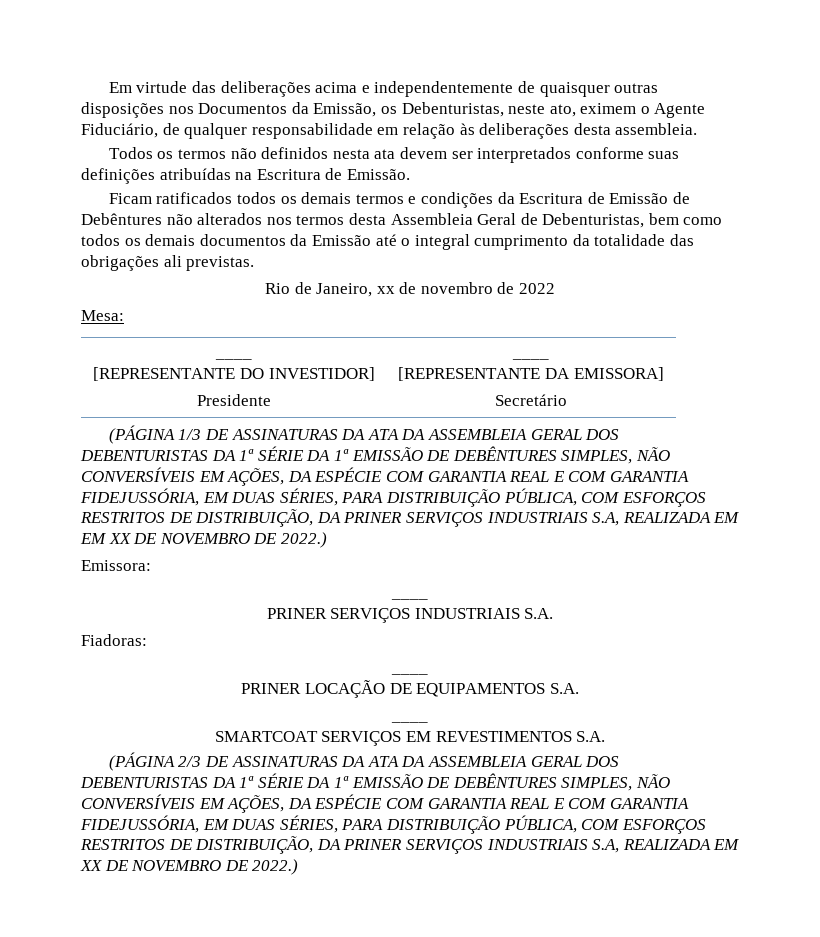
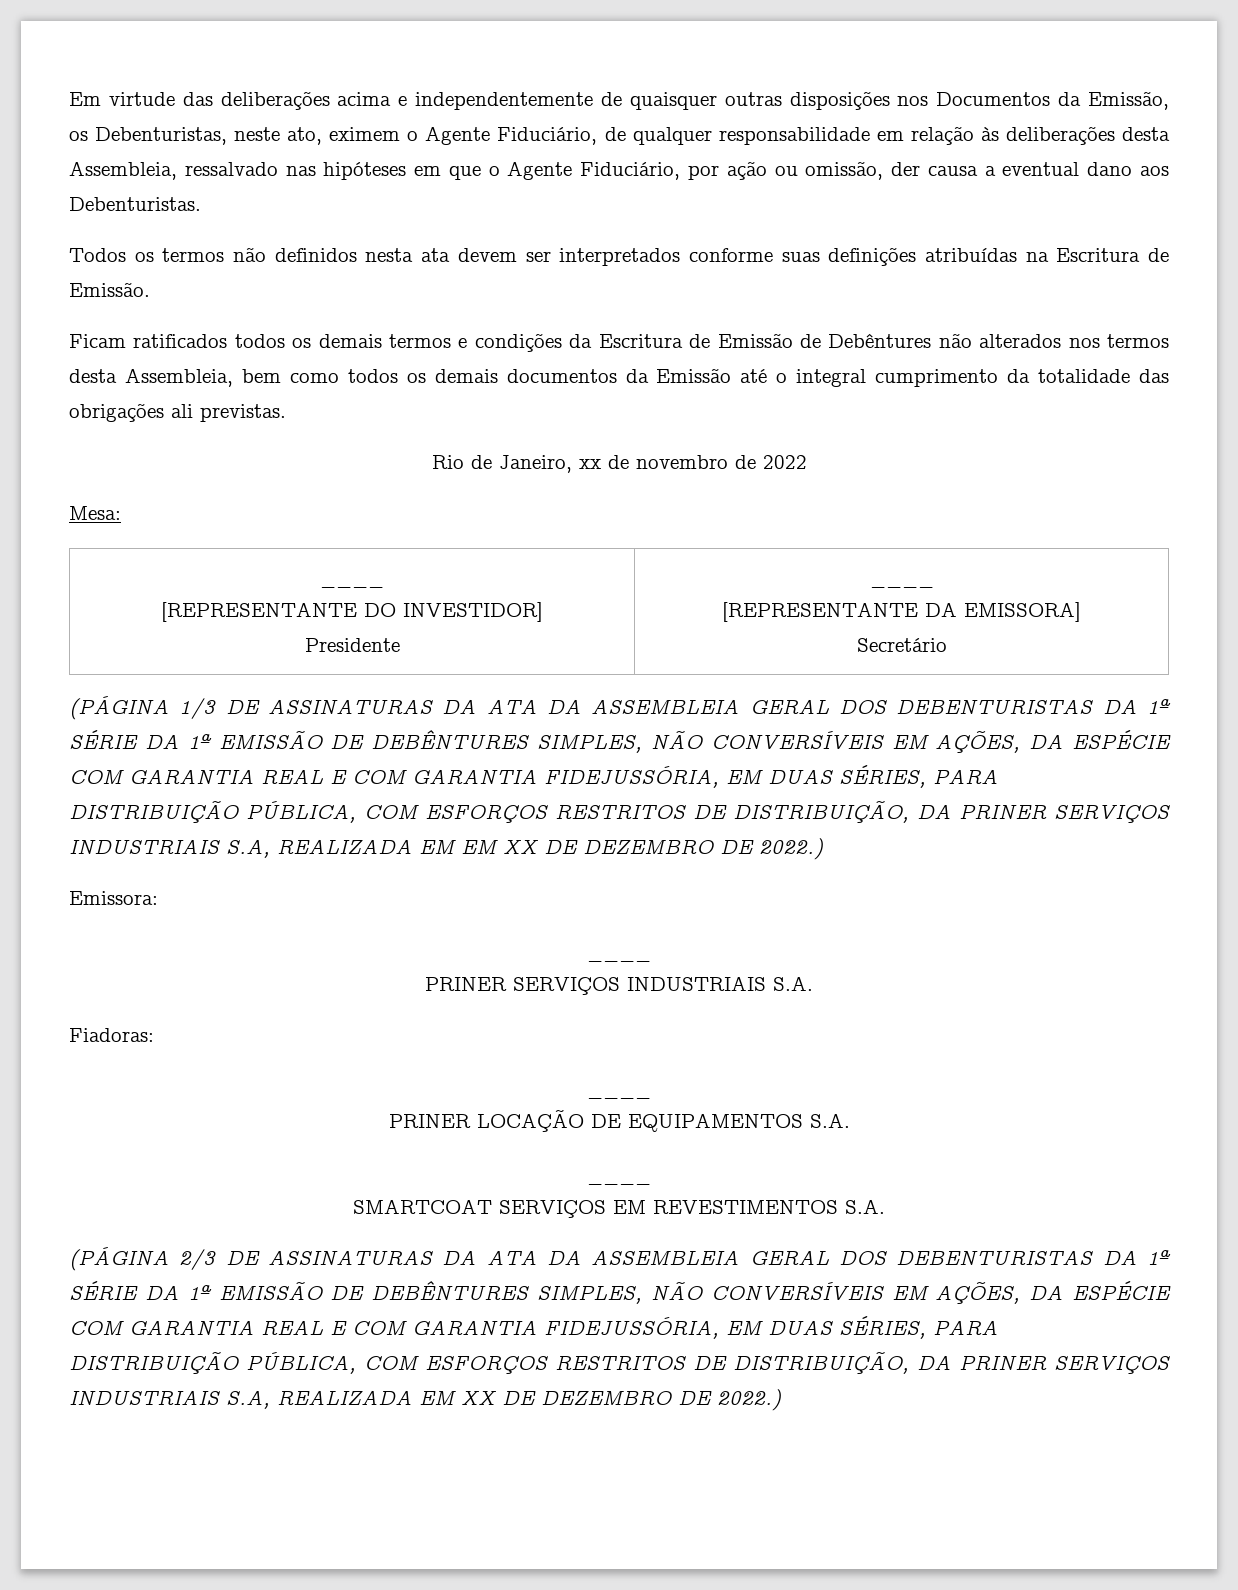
- Em virtude das deliberações acima e independentemente de quaisquer outras disposições nos Documentos da Emissão, os Debenturistas, neste ato, eximem o Agente Fiduciário, de qualquer responsabilidade em relação às deliberações desta assembleia.
+ Em virtude das deliberações acima e independentemente de quaisquer outras disposições nos Documentos da Emissão, os Debenturistas, neste ato, eximem o Agente Fiduciário, de qualquer responsabilidade em relação às deliberações desta Assembleia, ressalvado nas hipóteses em que o Agente Fiduciário, por ação ou omissão, der causa a eventual dano aos Debenturistas.
- Ficam ratificados todos os demais termos e condições da Escritura de Emissão de Debêntures não alterados nos termos desta Assembleia Geral de Debenturistas, bem como todos os demais documentos da Emissão até o integral cumprimento da totalidade das obrigações ali previstas.
+ Ficam ratificados todos os demais termos e condições da Escritura de Emissão de Debêntures não alterados nos termos desta Assembleia, bem como todos os demais documentos da Emissão até o integral cumprimento da totalidade das obrigações ali previstas.
- (PÁGINA 1/3 DE ASSINATURAS DA ATA DA ASSEMBLEIA GERAL DOS DEBENTURISTAS DA 1ª SÉRIE DA 1ª EMISSÃO DE DEBÊNTURES SIMPLES, NÃO CONVERSÍVEIS EM AÇÕES, DA ESPÉCIE COM GARANTIA REAL E COM GARANTIA FIDEJUSSÓRIA, EM DUAS SÉRIES, PARA DISTRIBUIÇÃO PÚBLICA, COM ESFORÇOS RESTRITOS DE DISTRIBUIÇÃO, DA PRINER SERVIÇOS INDUSTRIAIS S.A, REALIZADA EM EM XX DE NOVEMBRO DE 2022.)
+ (PÁGINA 1/3 DE ASSINATURAS DA ATA DA ASSEMBLEIA GERAL DOS DEBENTURISTAS DA 1ª SÉRIE DA 1ª EMISSÃO DE DEBÊNTURES SIMPLES, NÃO CONVERSÍVEIS EM AÇÕES, DA ESPÉCIE COM GARANTIA REAL E COM GARANTIA FIDEJUSSÓRIA, EM DUAS SÉRIES, PARA DISTRIBUIÇÃO PÚBLICA, COM ESFORÇOS RESTRITOS DE DISTRIBUIÇÃO, DA PRINER SERVIÇOS INDUSTRIAIS S.A, REALIZADA EM EM XX DE DEZEMBRO DE 2022.)
- (PÁGINA 2/3 DE ASSINATURAS DA ATA DA ASSEMBLEIA GERAL DOS DEBENTURISTAS DA 1ª SÉRIE DA 1ª EMISSÃO DE DEBÊNTURES SIMPLES, NÃO CONVERSÍVEIS EM AÇÕES, DA ESPÉCIE COM GARANTIA REAL E COM GARANTIA FIDEJUSSÓRIA, EM DUAS SÉRIES, PARA DISTRIBUIÇÃO PÚBLICA, COM ESFORÇOS RESTRITOS DE DISTRIBUIÇÃO, DA PRINER SERVIÇOS INDUSTRIAIS S.A, REALIZADA EM XX DE NOVEMBRO DE 2022.)
+ (PÁGINA 2/3 DE ASSINATURAS DA ATA DA ASSEMBLEIA GERAL DOS DEBENTURISTAS DA 1ª SÉRIE DA 1ª EMISSÃO DE DEBÊNTURES SIMPLES, NÃO CONVERSÍVEIS EM AÇÕES, DA ESPÉCIE COM GARANTIA REAL E COM GARANTIA FIDEJUSSÓRIA, EM DUAS SÉRIES, PARA DISTRIBUIÇÃO PÚBLICA, COM ESFORÇOS RESTRITOS DE DISTRIBUIÇÃO, DA PRINER SERVIÇOS INDUSTRIAIS S.A, REALIZADA EM XX DE DEZEMBRO DE 2022.)

